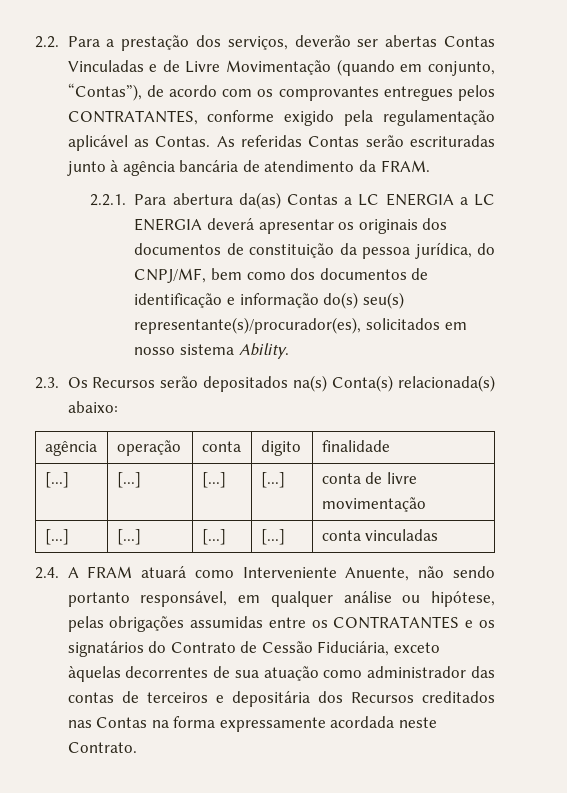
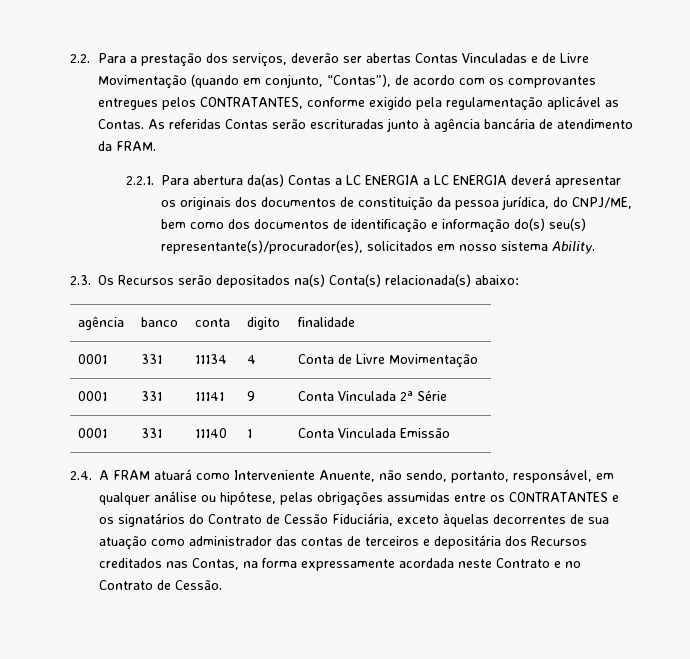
- 2.2.1. Para abertura da(as) Contas a LC ENERGIA a LC ENERGIA deverá apresentar os originais dos documentos de constituição da pessoa jurídica, do CNPJ/MF, bem como dos documentos de identificação e informação do(s) seu(s) representante(s)/procurador(es), solicitados em nosso sistema Ability.
+ 2.2.1. Para abertura da(as) Contas a LC ENERGIA a LC ENERGIA deverá apresentar os originais dos documentos de constituição da pessoa jurídica, do CNPJ/ME, bem como dos documentos de identificação e informação do(s) seu(s) representante(s)/procurador(es), solicitados em nosso sistema Ability.
- agência | operação | conta | digito | finalidade
+ agência | banco | conta | digito | finalidade
- [...] | [...] | [...] | [...] | conta de livre movimentação
- [...] | [...] | [...] | [...] | conta vinculadas
+ 0001 | 331 | 11134 | 4 | Conta de Livre Movimentação
+ 0001 | 331 | 11141 | 9 | Conta Vinculada 2ª Série
+ 0001 | 331 | 11140 | 1 | Conta Vinculada Emissão
- 2.4. A FRAM atuará como Interveniente Anuente, não sendo portanto responsável, em qualquer análise ou hipótese, pelas obrigações assumidas entre os CONTRATANTES e os signatários do Contrato de Cessão Fiduciária, exceto àquelas decorrentes de sua atuação como administrador das contas de terceiros e depositária dos Recursos creditados nas Contas na forma expressamente acordada neste Contrato.
+ 2.4. A FRAM atuará como Interveniente Anuente, não sendo, portanto, responsável, em qualquer análise ou hipótese, pelas obrigações assumidas entre os CONTRATANTES e os signatários do Contrato de Cessão Fiduciária, exceto àquelas decorrentes de sua atuação como administrador das contas de terceiros e depositária dos Recursos creditados nas Contas, na forma expressamente acordada neste Contrato e no Contrato de Cessão.

